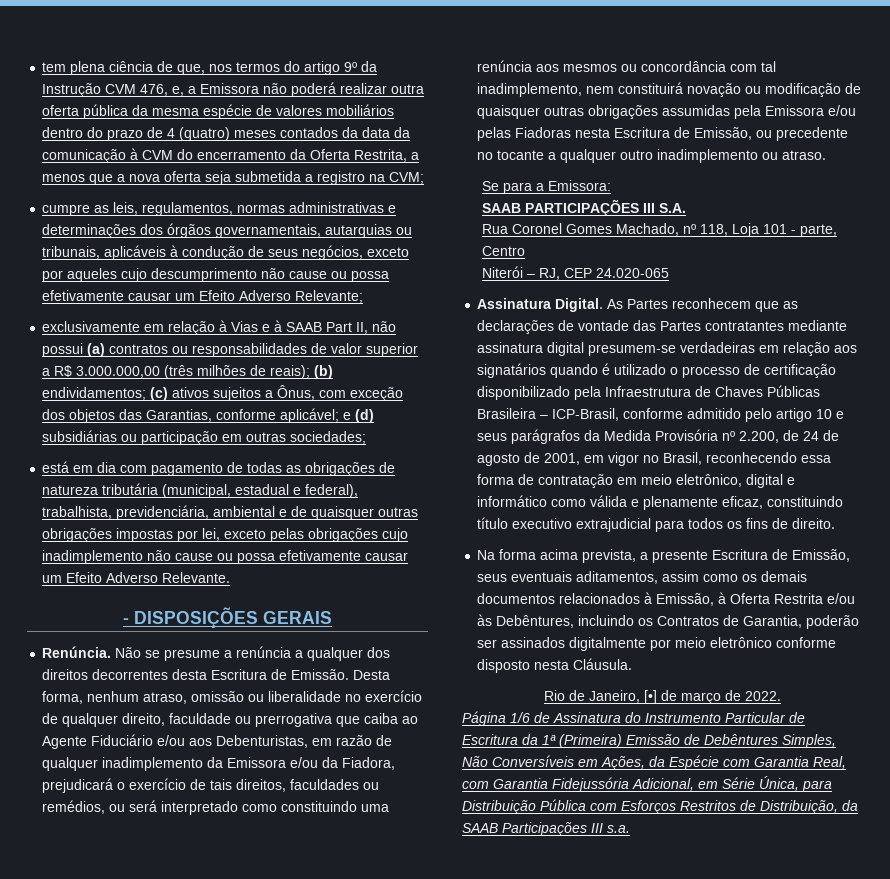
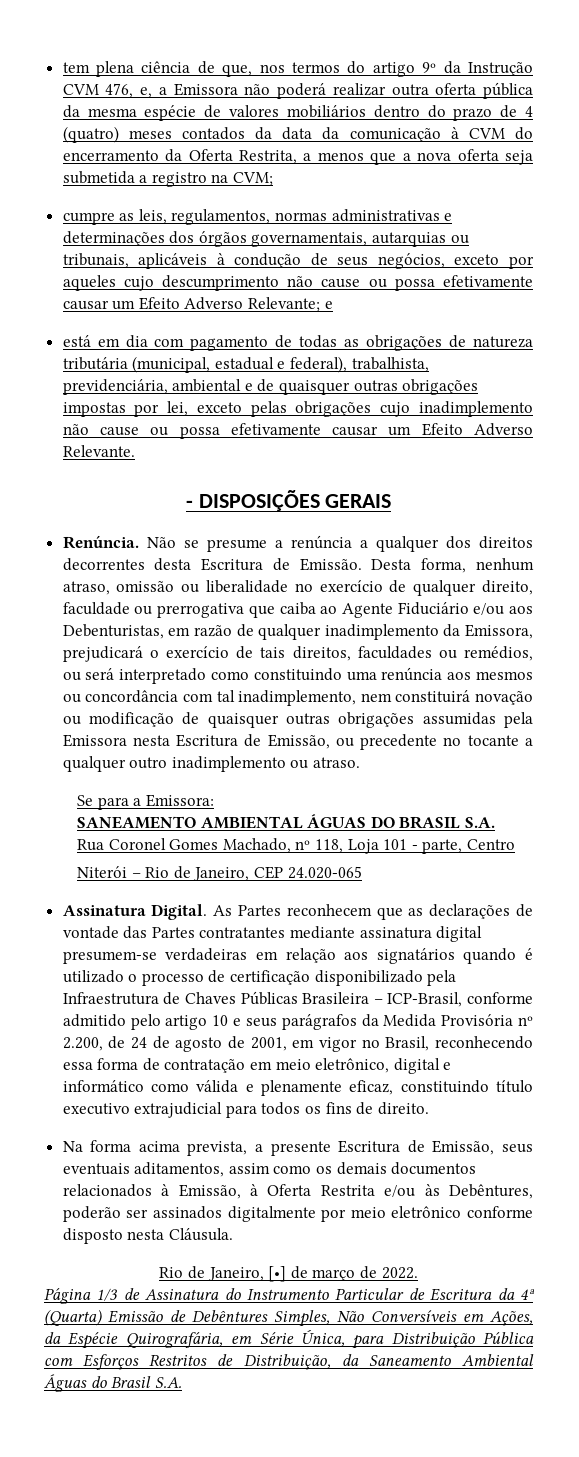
- cumpre as leis, regulamentos, normas administrativas e determinações dos órgãos governamentais, autarquias ou tribunais, aplicáveis à condução de seus negócios, exceto por aqueles cujo descumprimento não cause ou possa efetivamente causar um Efeito Adverso Relevante;
- exclusivamente em relação à Vias e à SAAB Part II, não possui (a) contratos ou responsabilidades de valor superior a R$ 3.000.000,00 (três milhões de reais); (b) endividamentos; (c) ativos sujeitos a Ônus, com exceção dos objetos das Garantias, conforme aplicável; e (d) subsidiárias ou participação em outras sociedades;
+ cumpre as leis, regulamentos, normas administrativas e determinações dos órgãos governamentais, autarquias ou tribunais, aplicáveis à condução de seus negócios, exceto por aqueles cujo descumprimento não cause ou possa efetivamente causar um Efeito Adverso Relevante; e
- Desta forma, nenhum atraso, omissão ou liberalidade no exercício de qualquer direito, faculdade ou prerrogativa que caiba ao Agente Fiduciário e/ou aos Debenturistas, em razão de qualquer inadimplemento da Emissora e/ou da Fiadora, prejudicará o exercício de tais direitos, faculdades ou remédios, ou será interpretado como constituindo uma renúncia aos mesmos ou concordância com tal inadimplemento, nem constituirá novação ou modificação de quaisquer outras obrigações assumidas pela Emissora e/ou pelas Fiadoras nesta Escritura de Emissão, ou precedente no tocante a qualquer outro inadimplemento ou atraso.
+ Desta forma, nenhum atraso, omissão ou liberalidade no exercício de qualquer direito, faculdade ou prerrogativa que caiba ao Agente Fiduciário e/ou aos Debenturistas, em razão de qualquer inadimplemento da Emissora, prejudicará o exercício de tais direitos, faculdades ou remédios, ou será interpretado como constituindo uma renúncia aos mesmos ou concordância com tal inadimplemento, nem constituirá novação ou modificação de quaisquer outras obrigações assumidas pela Emissora nesta Escritura de Emissão, ou precedente no tocante a qualquer outro inadimplemento ou atraso.
- SAAB PARTICIPAÇÕES III S.A.
+ SANEAMENTO AMBIENTAL ÁGUAS DO BRASIL S.A.
- Niterói – RJ, CEP 24.020-065
+ Niterói – Rio de Janeiro, CEP 24.020-065
- Na forma acima prevista, a presente Escritura de Emissão, seus eventuais aditamentos, assim como os demais documentos relacionados à Emissão, à Oferta Restrita e/ou às Debêntures, incluindo os Contratos de Garantia, poderão ser assinados digitalmente por meio eletrônico conforme disposto nesta Cláusula.
+ Na forma acima prevista, a presente Escritura de Emissão, seus eventuais aditamentos, assim como os demais documentos relacionados à Emissão, à Oferta Restrita e/ou às Debêntures, poderão ser assinados digitalmente por meio eletrônico conforme disposto nesta Cláusula.
- Página 1/6 de Assinatura do Instrumento Particular de Escritura da 1ª (Primeira) Emissão de Debêntures Simples, Não Conversíveis em Ações, da Espécie com Garantia Real, com Garantia Fidejussória Adicional, em Série Única, para Distribuição Pública com Esforços Restritos de Distribuição, da SAAB Participações III s.a.
+ Página 1/3 de Assinatura do Instrumento Particular de Escritura da 4ª (Quarta) Emissão de Debêntures Simples, Não Conversíveis em Ações, da Espécie Quirografária, em Série Única, para Distribuição Pública com Esforços Restritos de Distribuição, da Saneamento Ambiental Águas do Brasil S.A.

